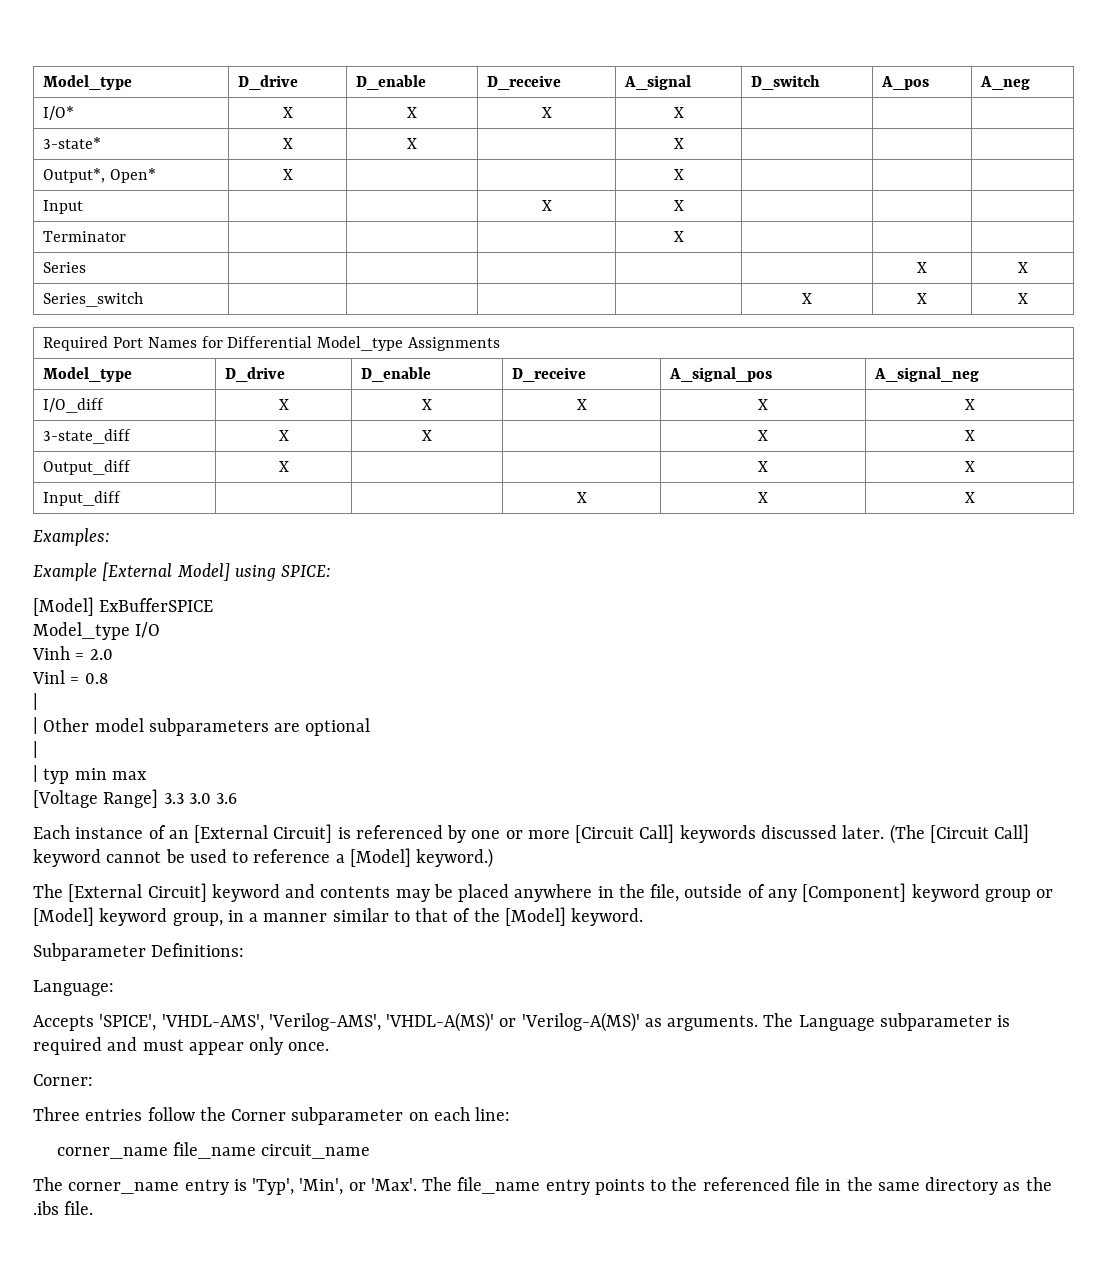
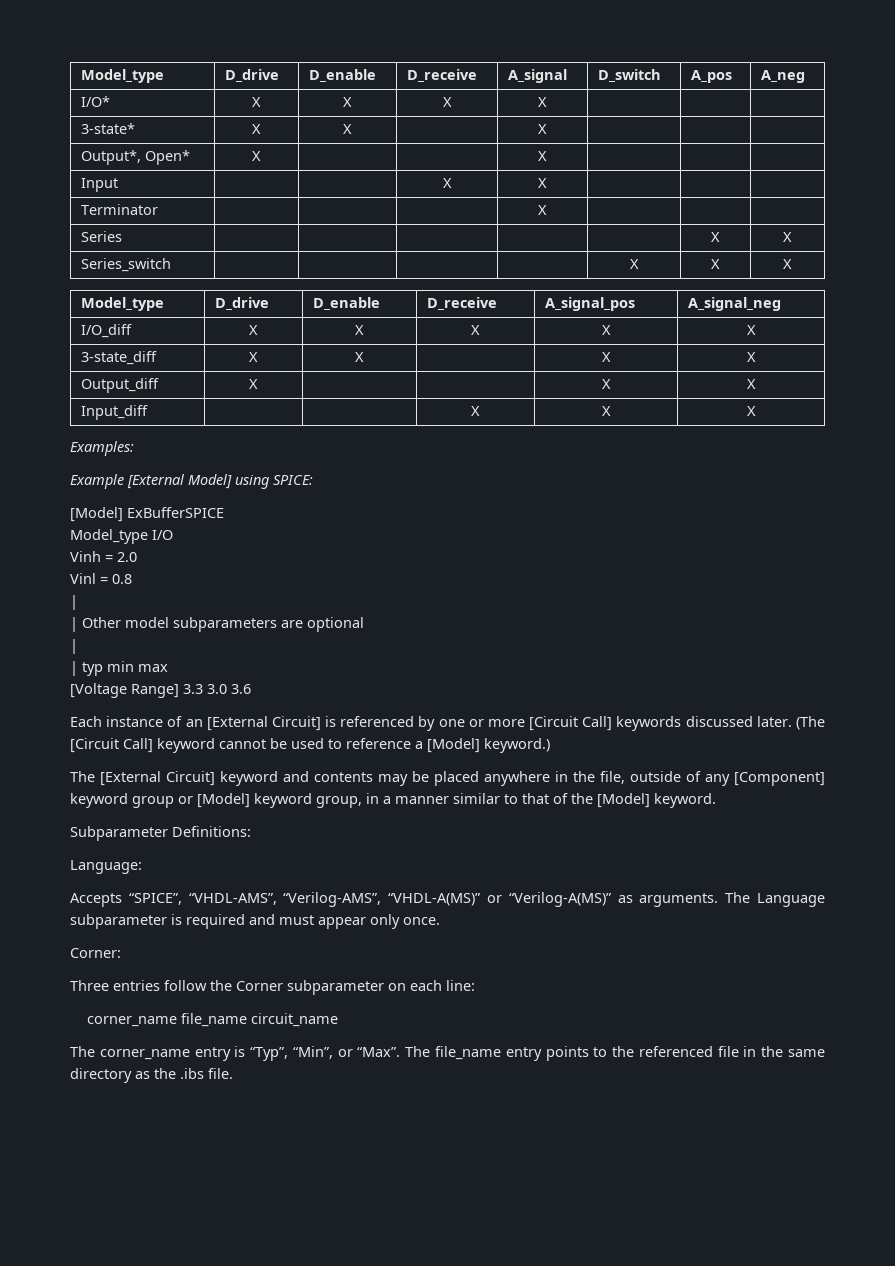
- Required Port Names for Differential Model_type Assignments
- Accepts 'SPICE', 'VHDL-AMS', 'Verilog-AMS', 'VHDL-A(MS)' or 'Verilog-A(MS)' as arguments.
+ Accepts “SPICE”, “VHDL-AMS”, “Verilog-AMS”, “VHDL-A(MS)” or “Verilog-A(MS)” as arguments.
- The corner_name entry is 'Typ', 'Min', or 'Max'.
+ The corner_name entry is “Typ”, “Min”, or “Max”.

